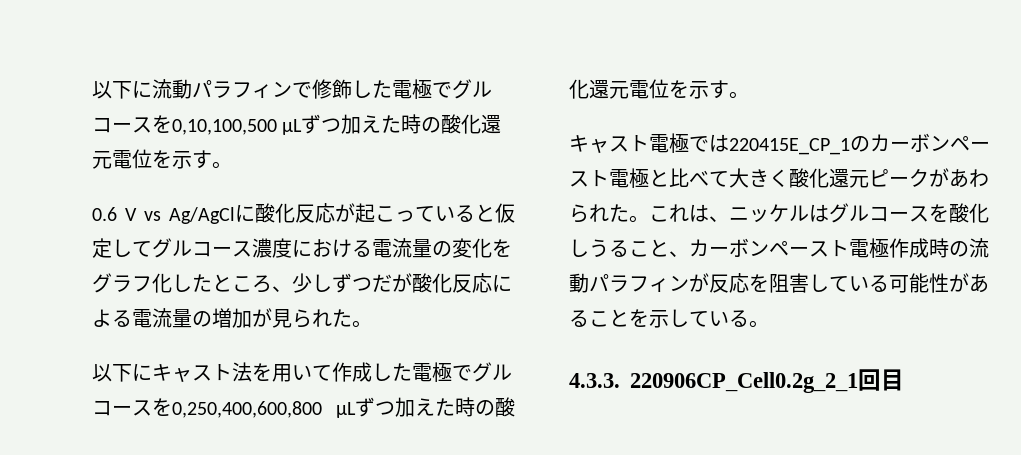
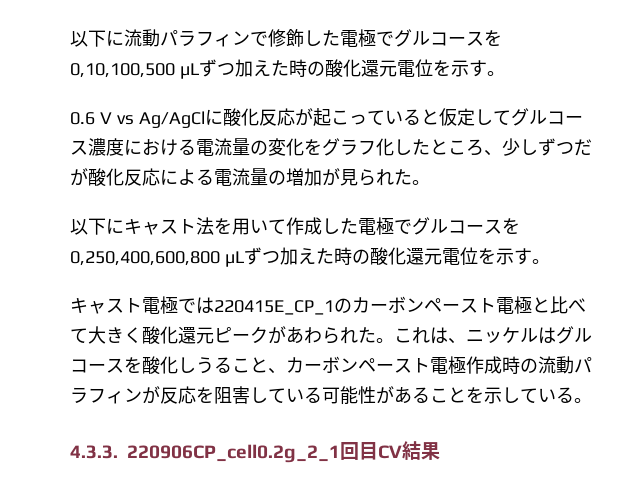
- 4.3.3. 220906CP_Cell0.2g_2_1回目
+ 4.3.3. 220906CP_cell0.2g_2_1回目CV結果

